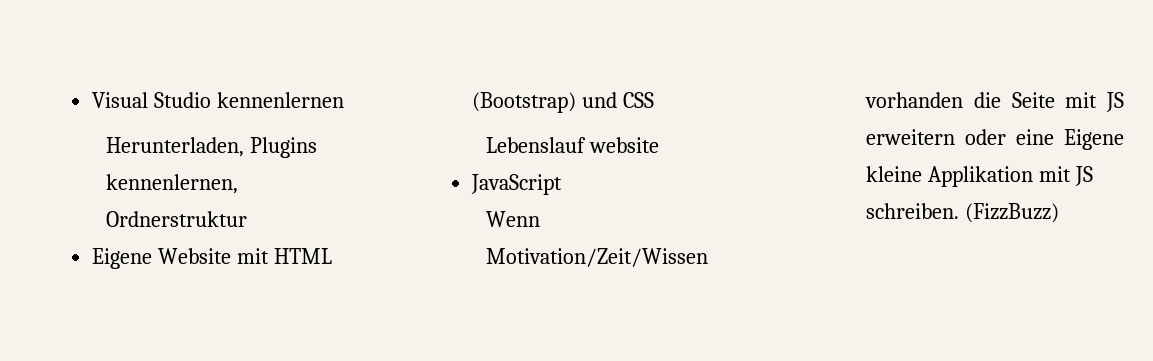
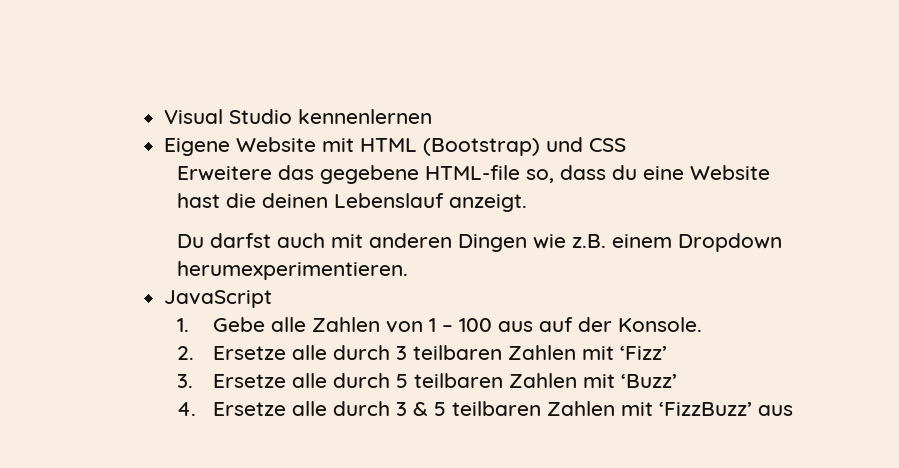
- Herunterladen, Plugins kennenlernen, Ordnerstruktur
- Lebenslauf website
+ Erweitere das gegebene HTML-file so, dass du eine Website hast die deinen Lebenslauf anzeigt.
+ Du darfst auch mit anderen Dingen wie z.B. einem Dropdown herumexperimentieren.
  JavaScript
- Wenn Motivation/Zeit/Wissen vorhanden die Seite mit JS erweitern oder eine Eigene kleine Applikation mit JS schreiben. (FizzBuzz)
+ 1. Gebe alle Zahlen von 1 – 100 aus auf der Konsole.
+ 2. Ersetze alle durch 3 teilbaren Zahlen mit ‘Fizz’
+ 3. Ersetze alle durch 5 teilbaren Zahlen mit ‘Buzz’
+ 4. Ersetze alle durch 3 & 5 teilbaren Zahlen mit ‘FizzBuzz’ aus

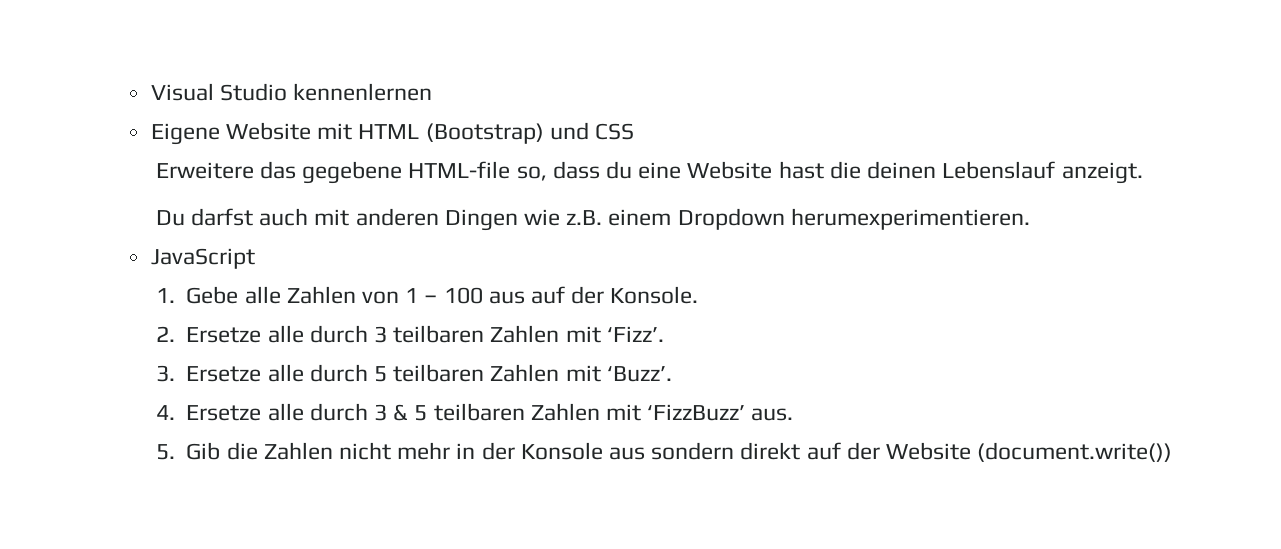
- 2. Ersetze alle durch 3 teilbaren Zahlen mit ‘Fizz’
+ 2. Ersetze alle durch 3 teilbaren Zahlen mit ‘Fizz’.
- 3. Ersetze alle durch 5 teilbaren Zahlen mit ‘Buzz’
+ 3. Ersetze alle durch 5 teilbaren Zahlen mit ‘Buzz’.
- 4. Ersetze alle durch 3 & 5 teilbaren Zahlen mit ‘FizzBuzz’ aus
+ 4. Ersetze alle durch 3 & 5 teilbaren Zahlen mit ‘FizzBuzz’ aus.
+ 5. Gib die Zahlen nicht mehr in der Konsole aus sondern direkt auf der Website (document.write())

